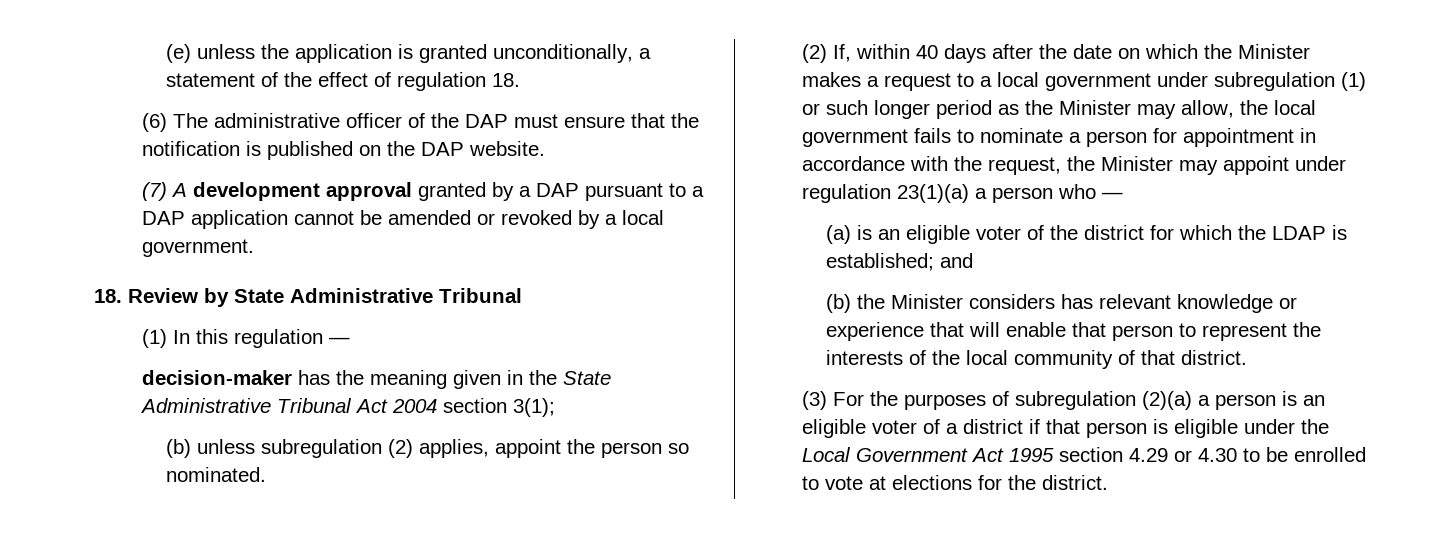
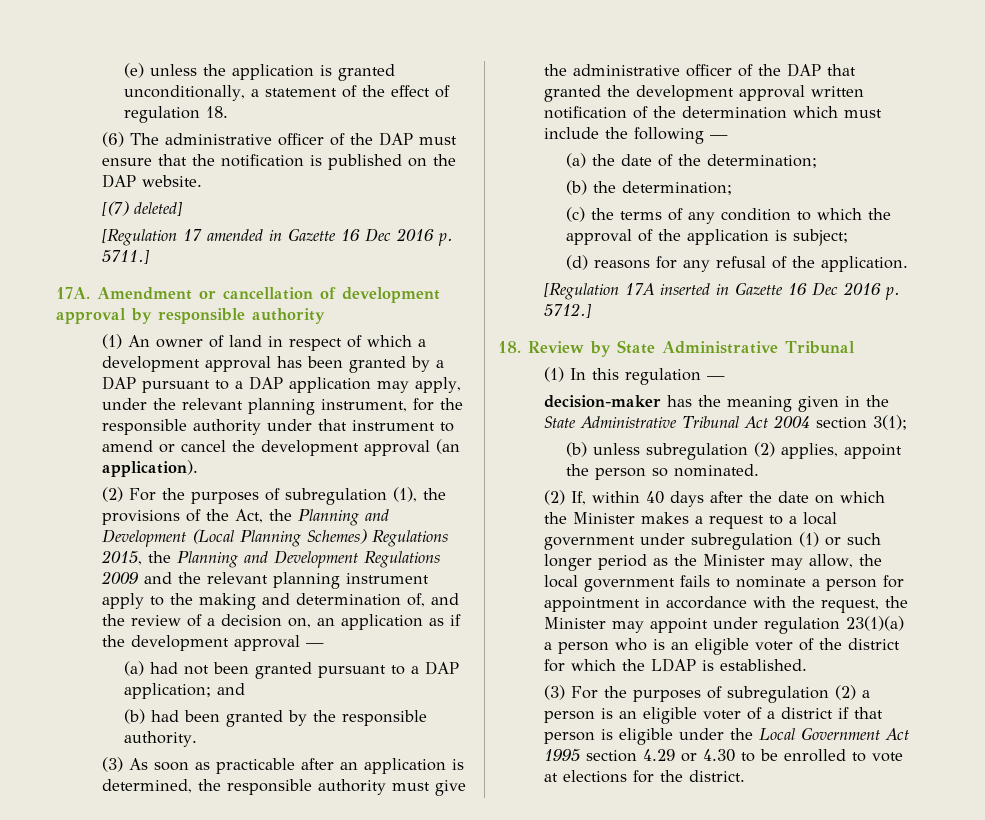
- (7) A development approval granted by a DAP pursuant to a DAP application cannot be amended or revoked by a local government.
+ [(7) deleted]
+ [Regulation 17 amended in Gazette 16 Dec 2016 p. 5711.]
+ 17A. Amendment or cancellation of development approval by responsible authority
+ (1) An owner of land in respect of which a development approval has been granted by a DAP pursuant to a DAP application may apply, under the relevant planning instrument, for the responsible authority under that instrument to amend or cancel the development approval (an application).
+ (2) For the purposes of subregulation (1), the provisions of the Act, the Planning and Development (Local Planning Schemes) Regulations 2015, the Planning and Development Regulations 2009 and the relevant planning instrument apply to the making and determination of, and the review of a decision on, an application as if the development approval —
+ (a) had not been granted pursuant to a DAP application; and
+ (b) had been granted by the responsible authority.
+ (3) As soon as practicable after an application is determined, the responsible authority must give the administrative officer of the DAP that granted the development approval written notification of the determination which must include the following —
+ (a) the date of the determination;
+ (b) the determination;
+ (c) the terms of any condition to which the approval of the application is subject;
+ (d) reasons for any refusal of the application.
+ [Regulation 17A inserted in Gazette 16 Dec 2016 p. 5712.]
- (2) If, within 40 days after the date on which the Minister makes a request to a local government under subregulation (1) or such longer period as the Minister may allow, the local government fails to nominate a person for appointment in accordance with the request, the Minister may appoint under regulation 23(1)(a) a person who —
- (a) is an eligible voter of the district for which the LDAP is established; and
- (b) the Minister considers has relevant knowledge or experience that will enable that person to represent the interests of the local community of that district.
+ (2) If, within 40 days after the date on which the Minister makes a request to a local government under subregulation (1) or such longer period as the Minister may allow, the local government fails to nominate a person for appointment in accordance with the request, the Minister may appoint under regulation 23(1)(a) a person who is an eligible voter of the district for which the LDAP is established.
- (3) For the purposes of subregulation (2)(a) a person is an eligible voter of a district if that person is eligible under the Local Government Act 1995 section 4.29 or 4.30 to be enrolled to vote at elections for the district.
+ (3) For the purposes of subregulation (2) a person is an eligible voter of a district if that person is eligible under the Local Government Act 1995 section 4.29 or 4.30 to be enrolled to vote at elections for the district.

